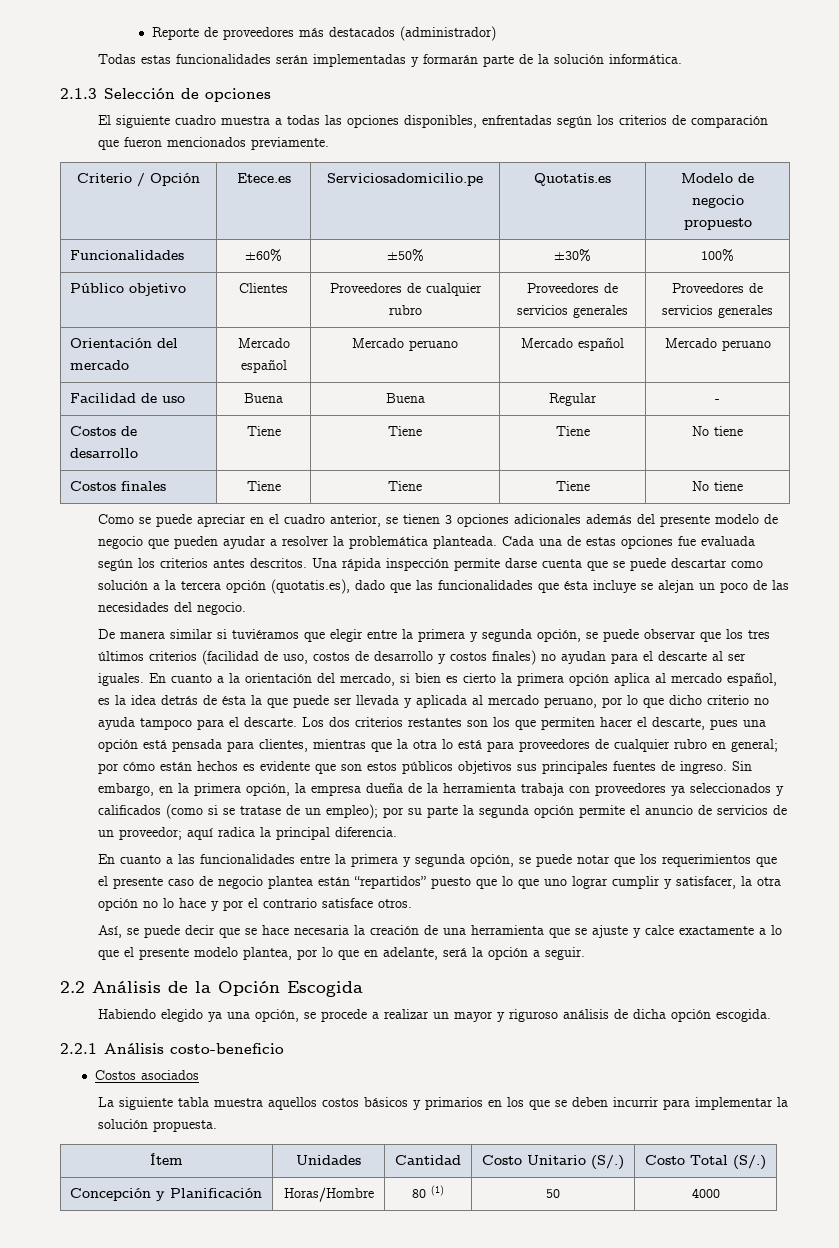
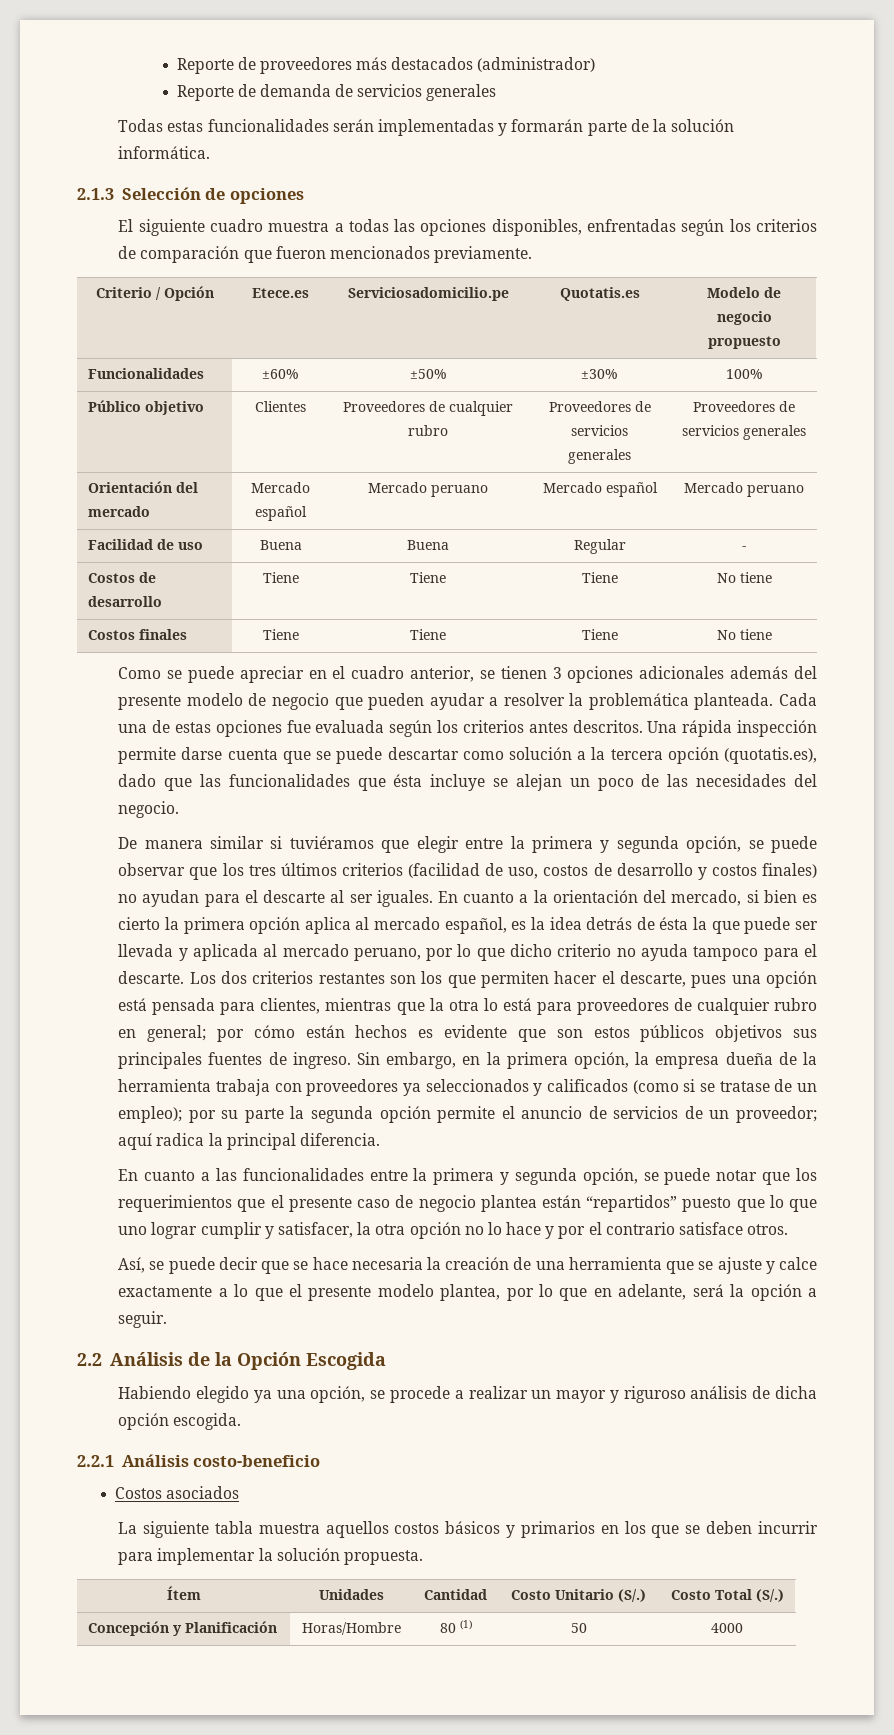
+ Reporte de demanda de servicios generales

